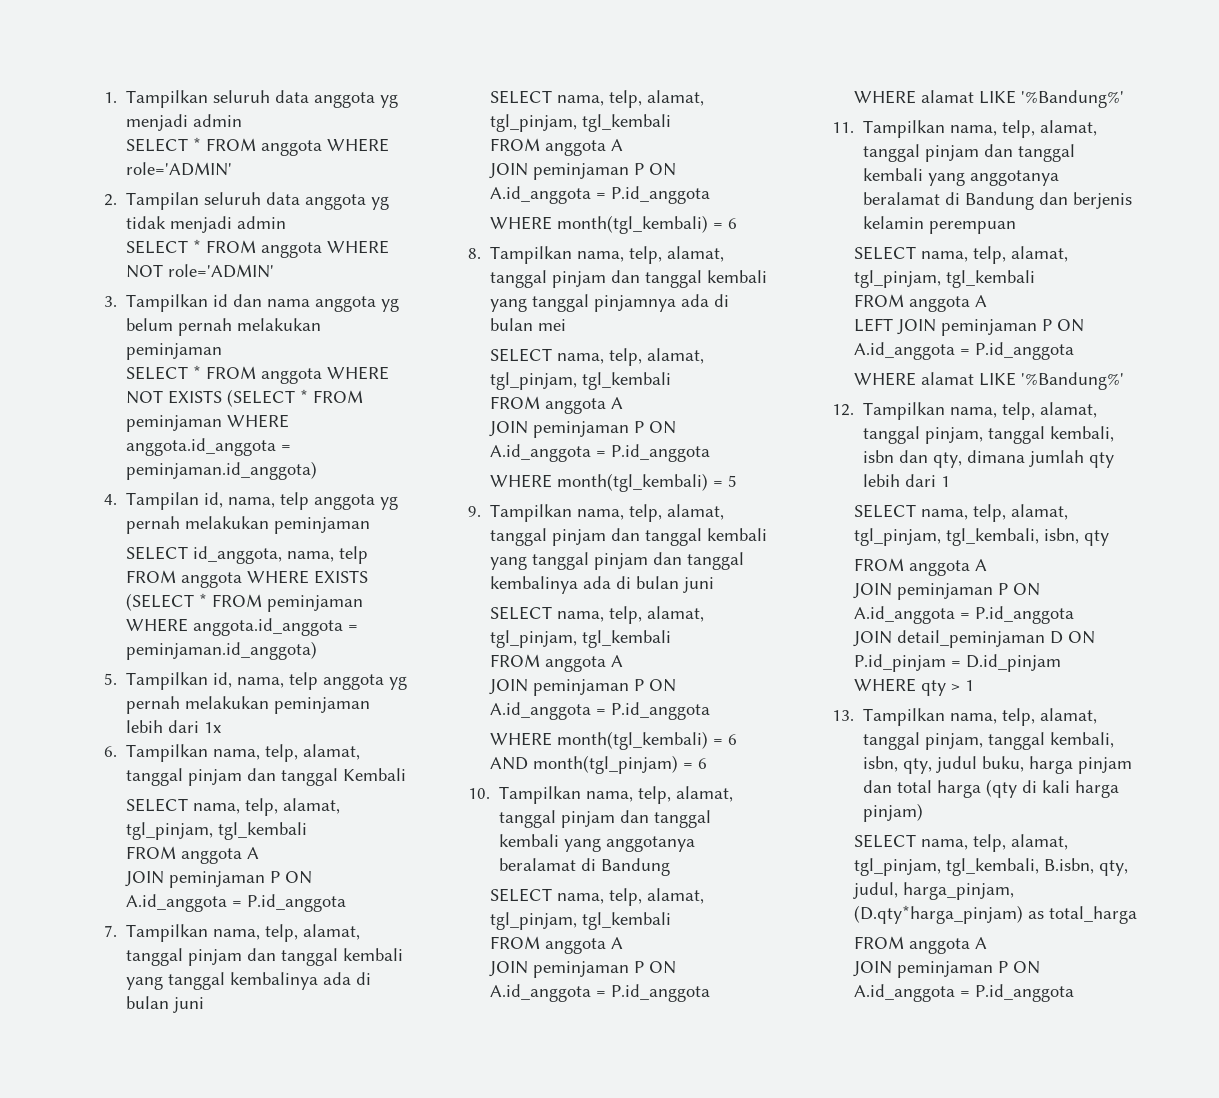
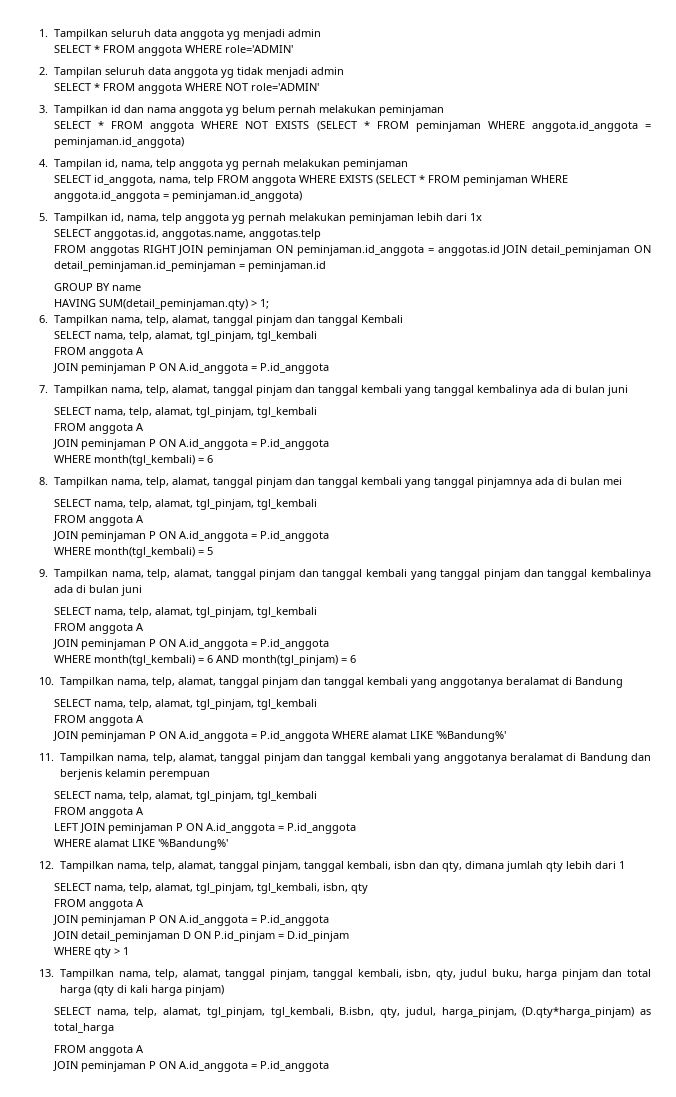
+ SELECT anggotas.id, anggotas.name, anggotas.telp
+ FROM anggotas RIGHT JOIN peminjaman ON peminjaman.id_anggota = anggotas.id JOIN detail_peminjaman ON detail_peminjaman.id_peminjaman = peminjaman.id
+ GROUP BY name
+ HAVING SUM(detail_peminjaman.qty) > 1;

